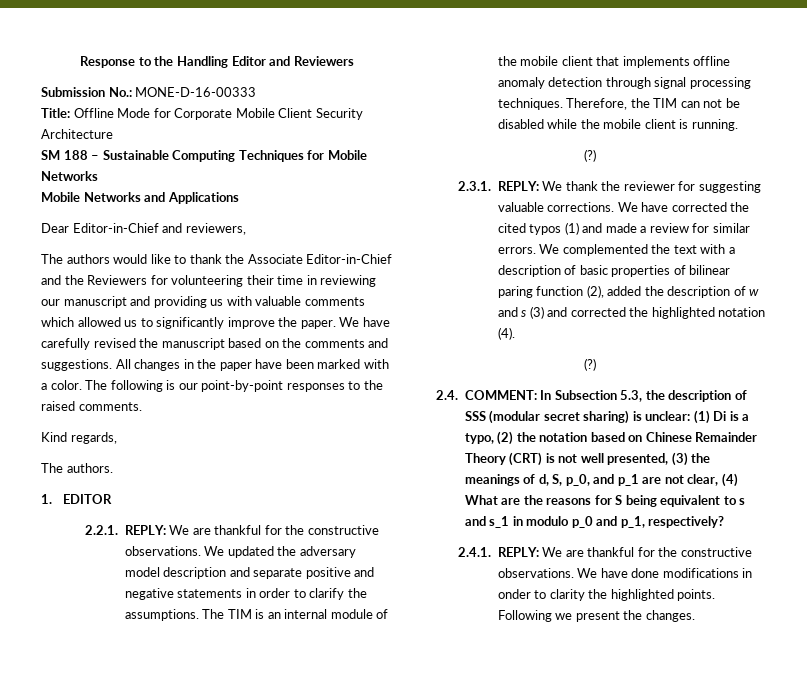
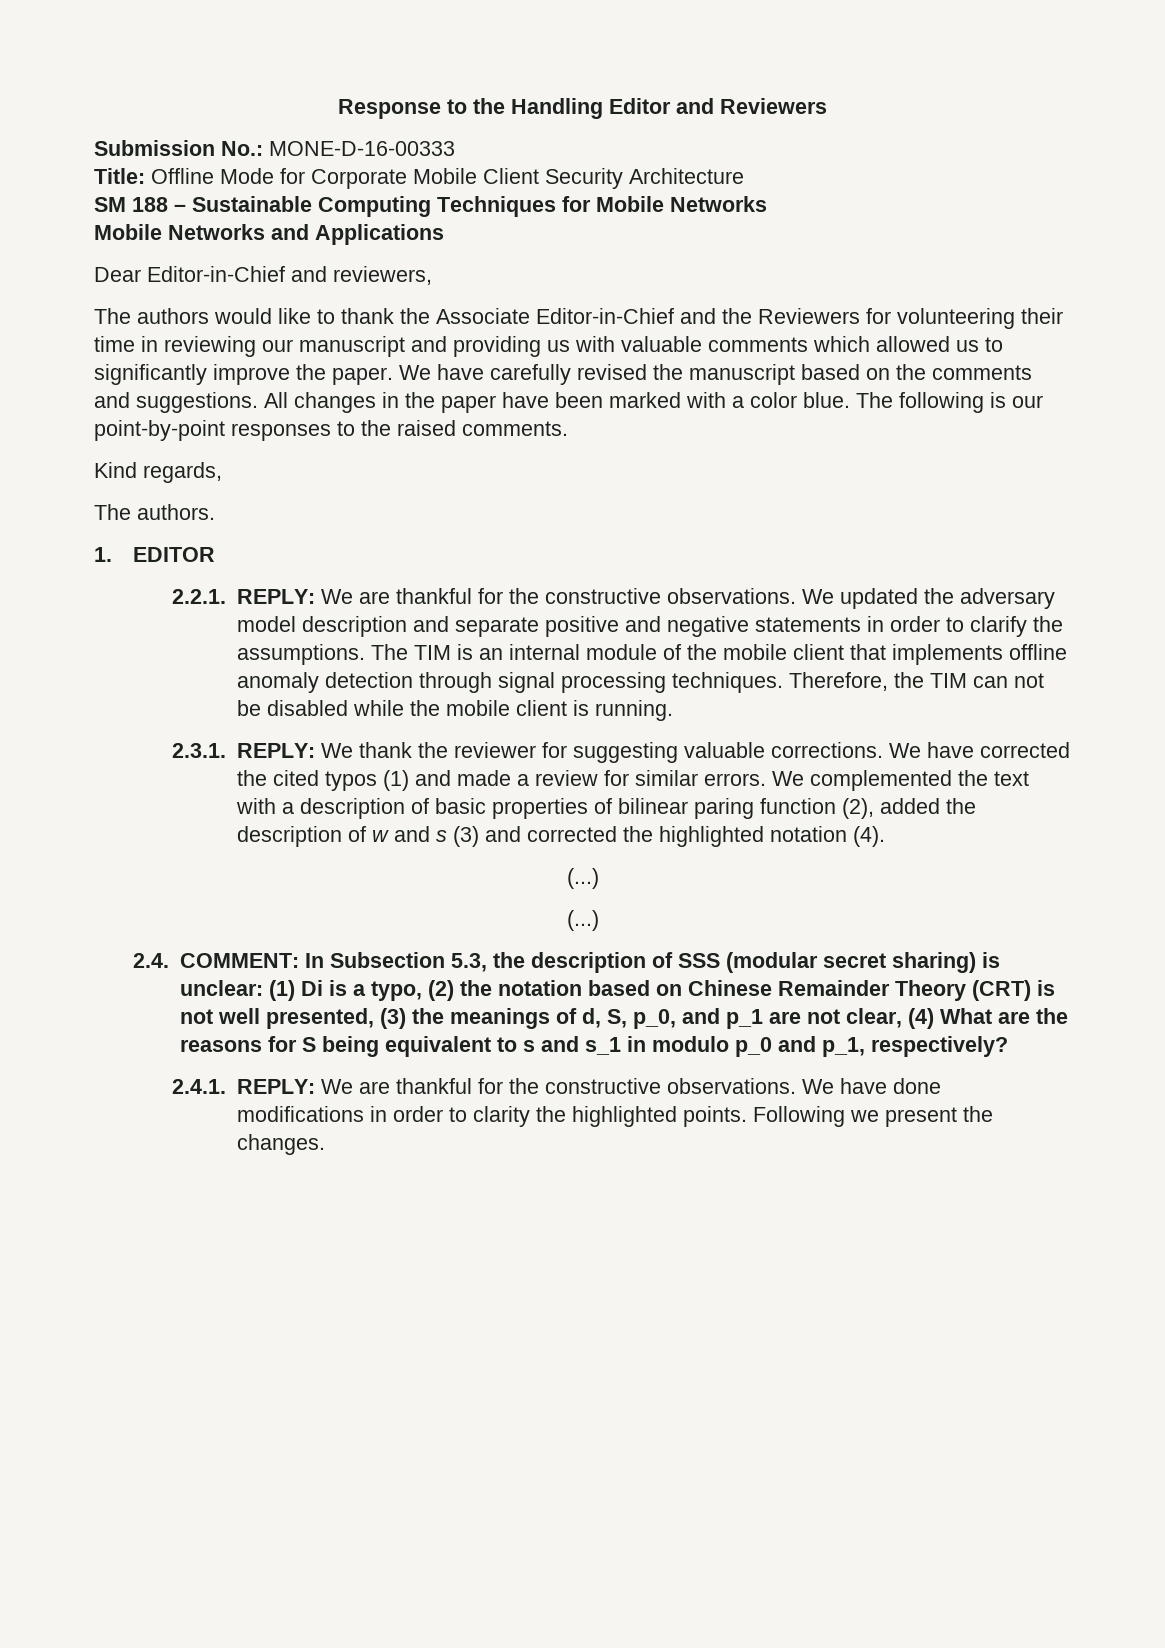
- All changes in the paper have been marked with a color.
+ All changes in the paper have been marked with a color blue.
  Therefore, the TIM can not be disabled while the mobile client is running.
- (?)
  We complemented the text with a description of basic properties of bilinear paring function (2), added the description of w and s (3) and corrected the highlighted notation (4).
- (?)
+ (...)
+ (...)
- We have done modifications in onder to clarity the highlighted points.
+ We have done modifications in order to clarity the highlighted points.

